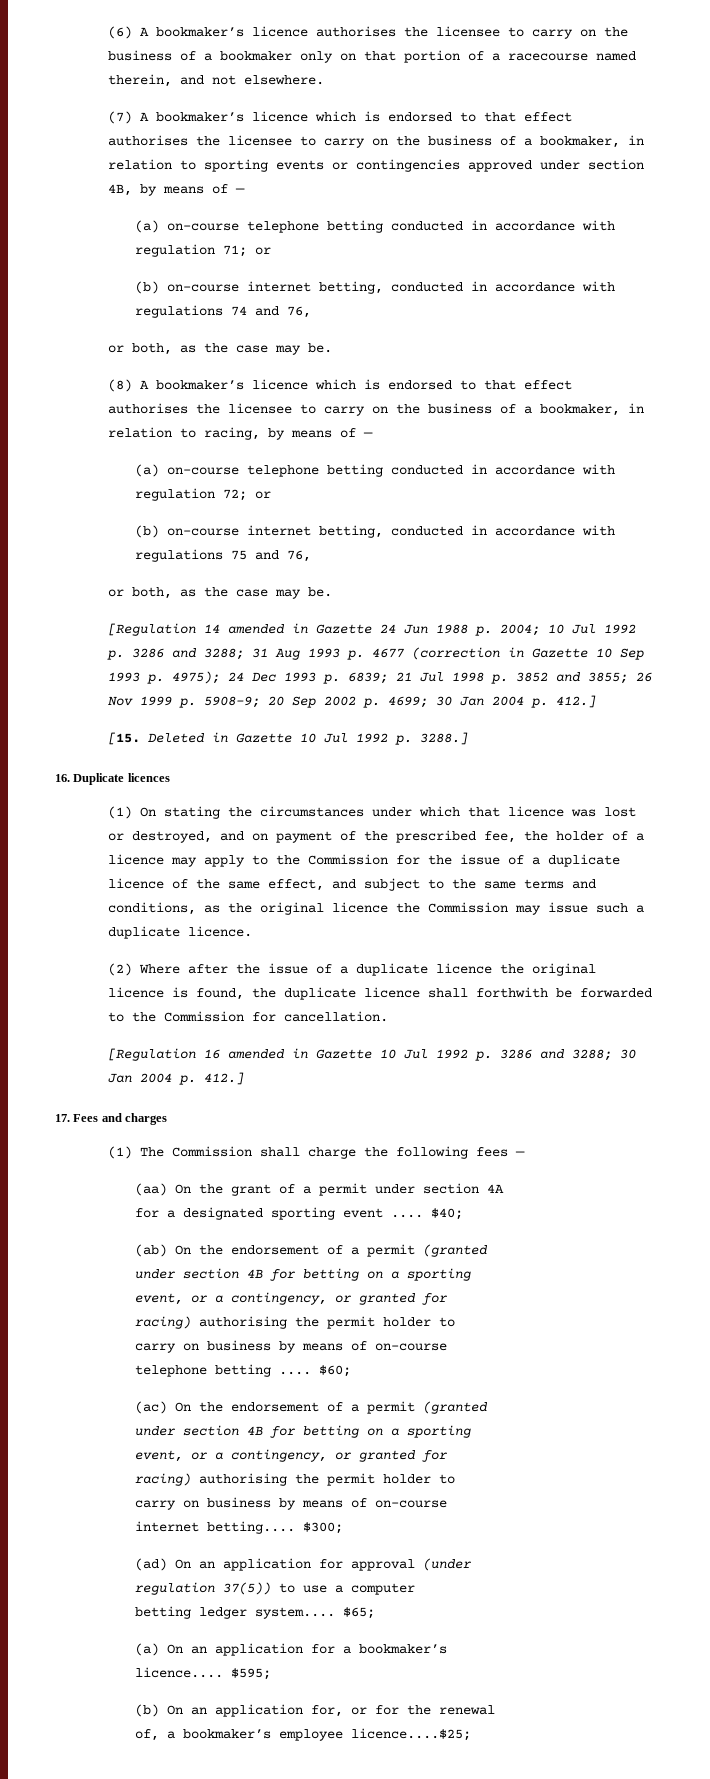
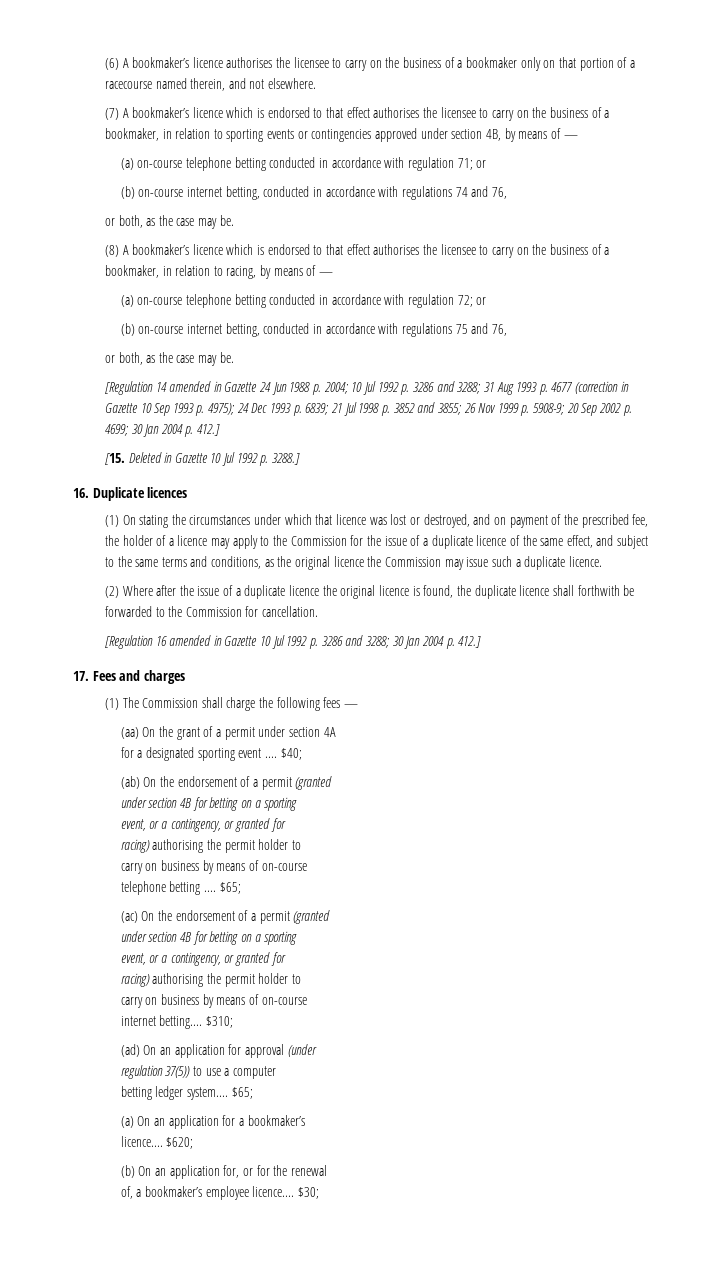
- telephone betting .... $60;
+ telephone betting .... $65;
- $300;
+ $310;
- $595;
+ $620;
- of, a bookmaker’s employee licence....$25;
+ of, a bookmaker’s employee licence.... $30;

